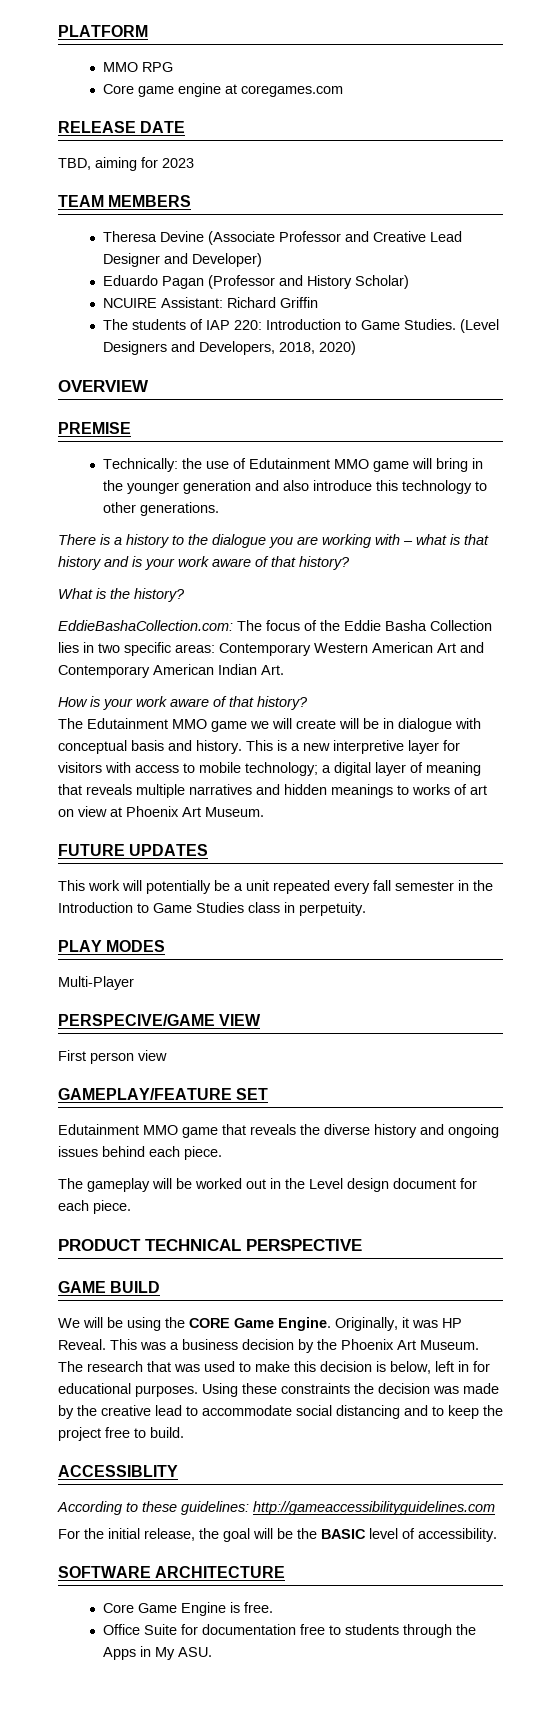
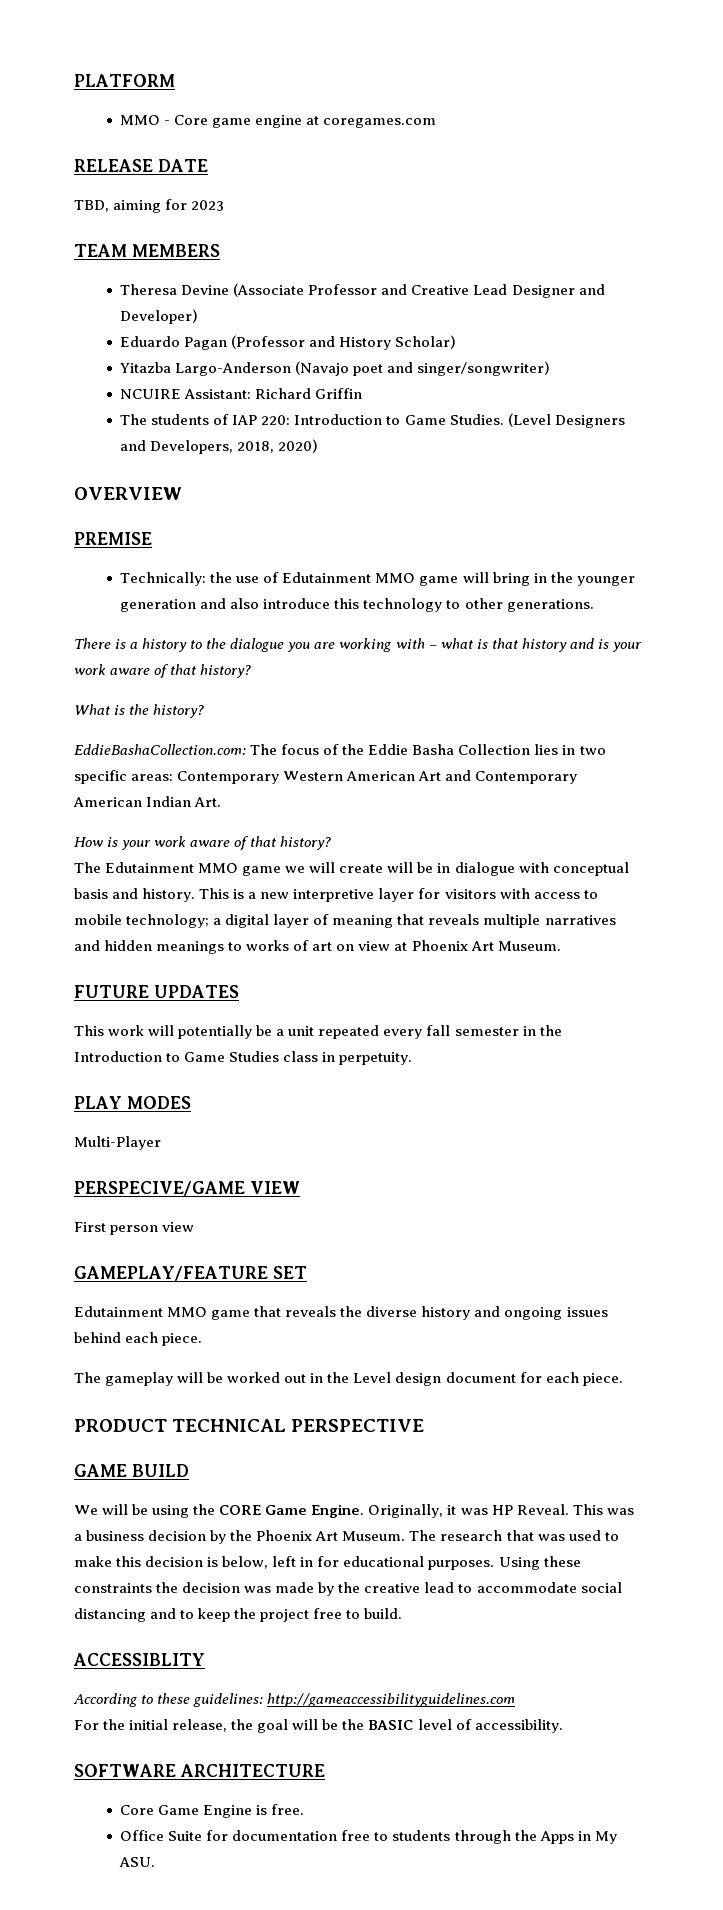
- MMO RPG
- Core game engine at coregames.com
+ MMO - Core game engine at coregames.com
+ Yitazba Largo-Anderson (Navajo poet and singer/songwriter)

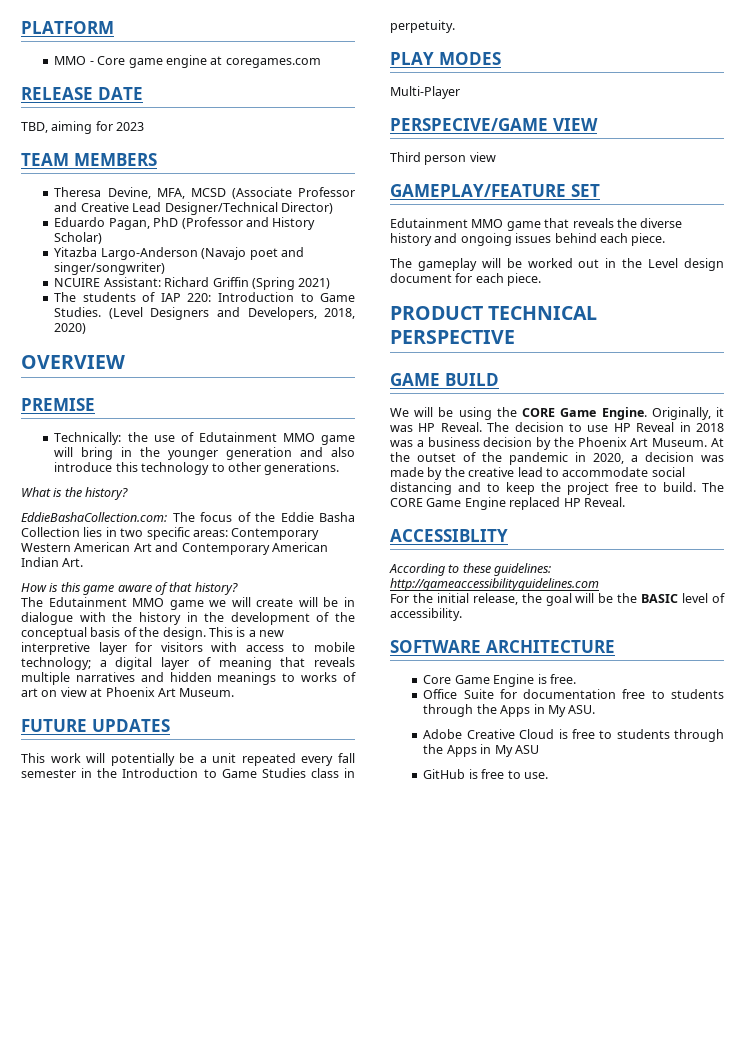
- Theresa Devine (Associate Professor and Creative Lead Designer and Developer)
+ Theresa Devine, MFA, MCSD (Associate Professor and Creative Lead Designer/Technical Director)
- Eduardo Pagan (Professor and History Scholar)
+ Eduardo Pagan, PhD (Professor and History Scholar)
- NCUIRE Assistant: Richard Griffin
+ NCUIRE Assistant: Richard Griffin (Spring 2021)
- There is a history to the dialogue you are working with – what is that history and is your work aware of that history?
- How is your work aware of that history?
+ How is this game aware of that history?
- The Edutainment MMO game we will create will be in dialogue with conceptual basis and history.
+ The Edutainment MMO game we will create will be in dialogue with the history in the development of the conceptual basis of the design.
- First person view
+ Third person view
- This was a business decision by the Phoenix Art Museum.
+ The decision to use HP Reveal in 2018 was a business decision by the Phoenix Art Museum.
- The research that was used to make this decision is below, left in for educational purposes. Using these constraints the decision was made by the creative lead to accommodate social distancing and to keep the project free to build.
+ At the outset of the pandemic in 2020, a decision was made by the creative lead to accommodate social distancing and to keep the project free to build. The CORE Game Engine replaced HP Reveal.
+ Adobe Creative Cloud is free to students through the Apps in My ASU
+ GitHub is free to use.

